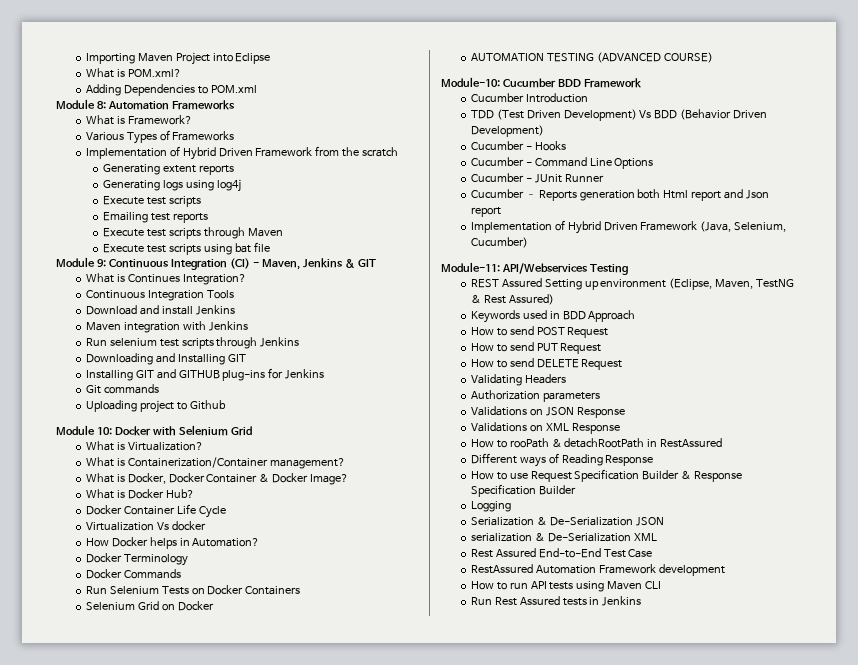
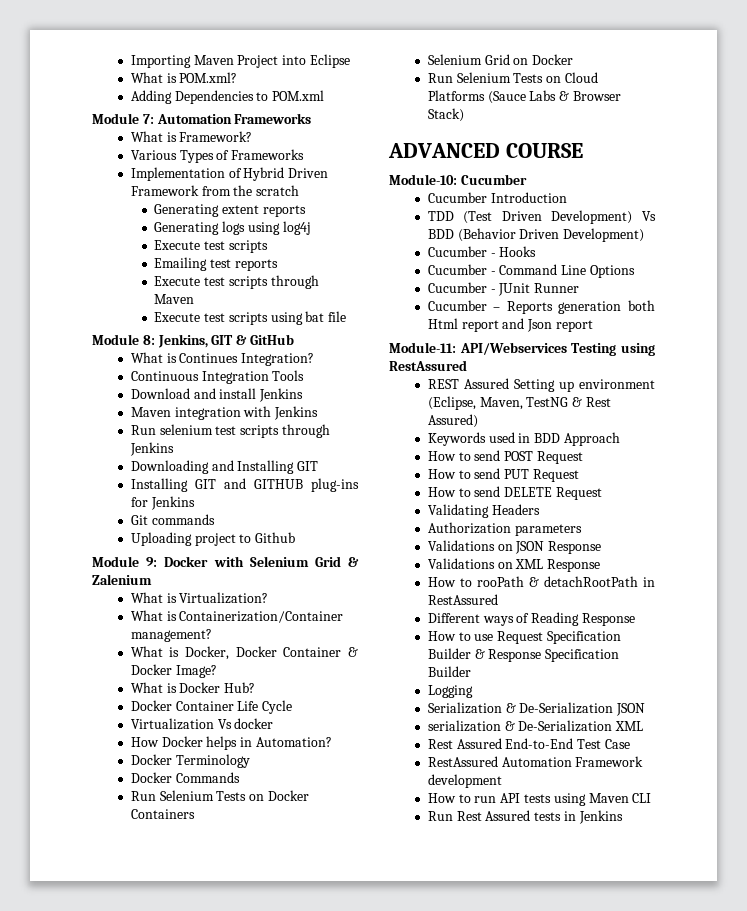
- Module 8: Automation Frameworks
+ Module 7: Automation Frameworks
- Module 9: Continuous Integration (CI) - Maven, Jenkins & GIT
+ Module 8: Jenkins, GIT & GitHub
- Module 10: Docker with Selenium Grid
+ Module 9: Docker with Selenium Grid & Zalenium
- AUTOMATION TESTING (ADVANCED COURSE)
+ Run Selenium Tests on Cloud Platforms (Sauce Labs & Browser Stack)
+ ADVANCED COURSE
- Module-10: Cucumber BDD Framework
+ Module-10: Cucumber
- Implementation of Hybrid Driven Framework (Java, Selenium, Cucumber)
- Module-11: API/Webservices Testing
+ Module-11: API/Webservices Testing using RestAssured

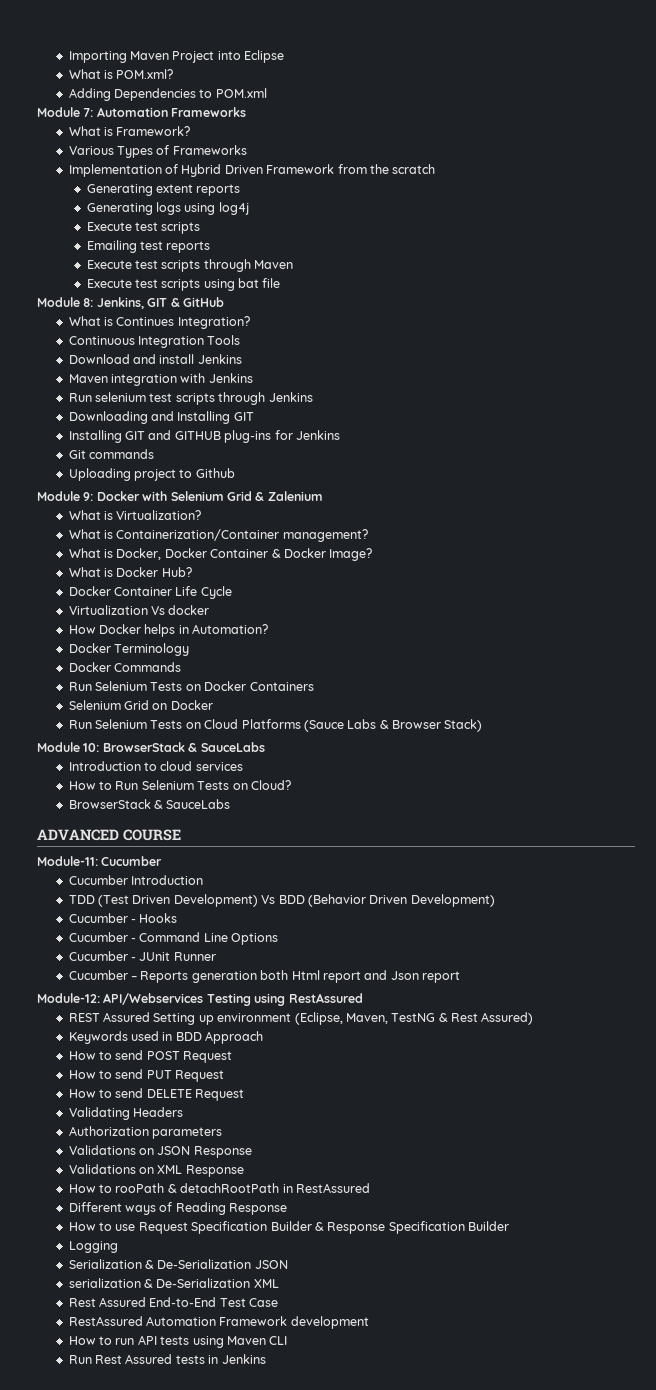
+ Module 10: BrowserStack & SauceLabs
+ Introduction to cloud services
+ How to Run Selenium Tests on Cloud?
+ BrowserStack & SauceLabs
- Module-10: Cucumber
+ Module-11: Cucumber
- Module-11: API/Webservices Testing using RestAssured
+ Module-12: API/Webservices Testing using RestAssured

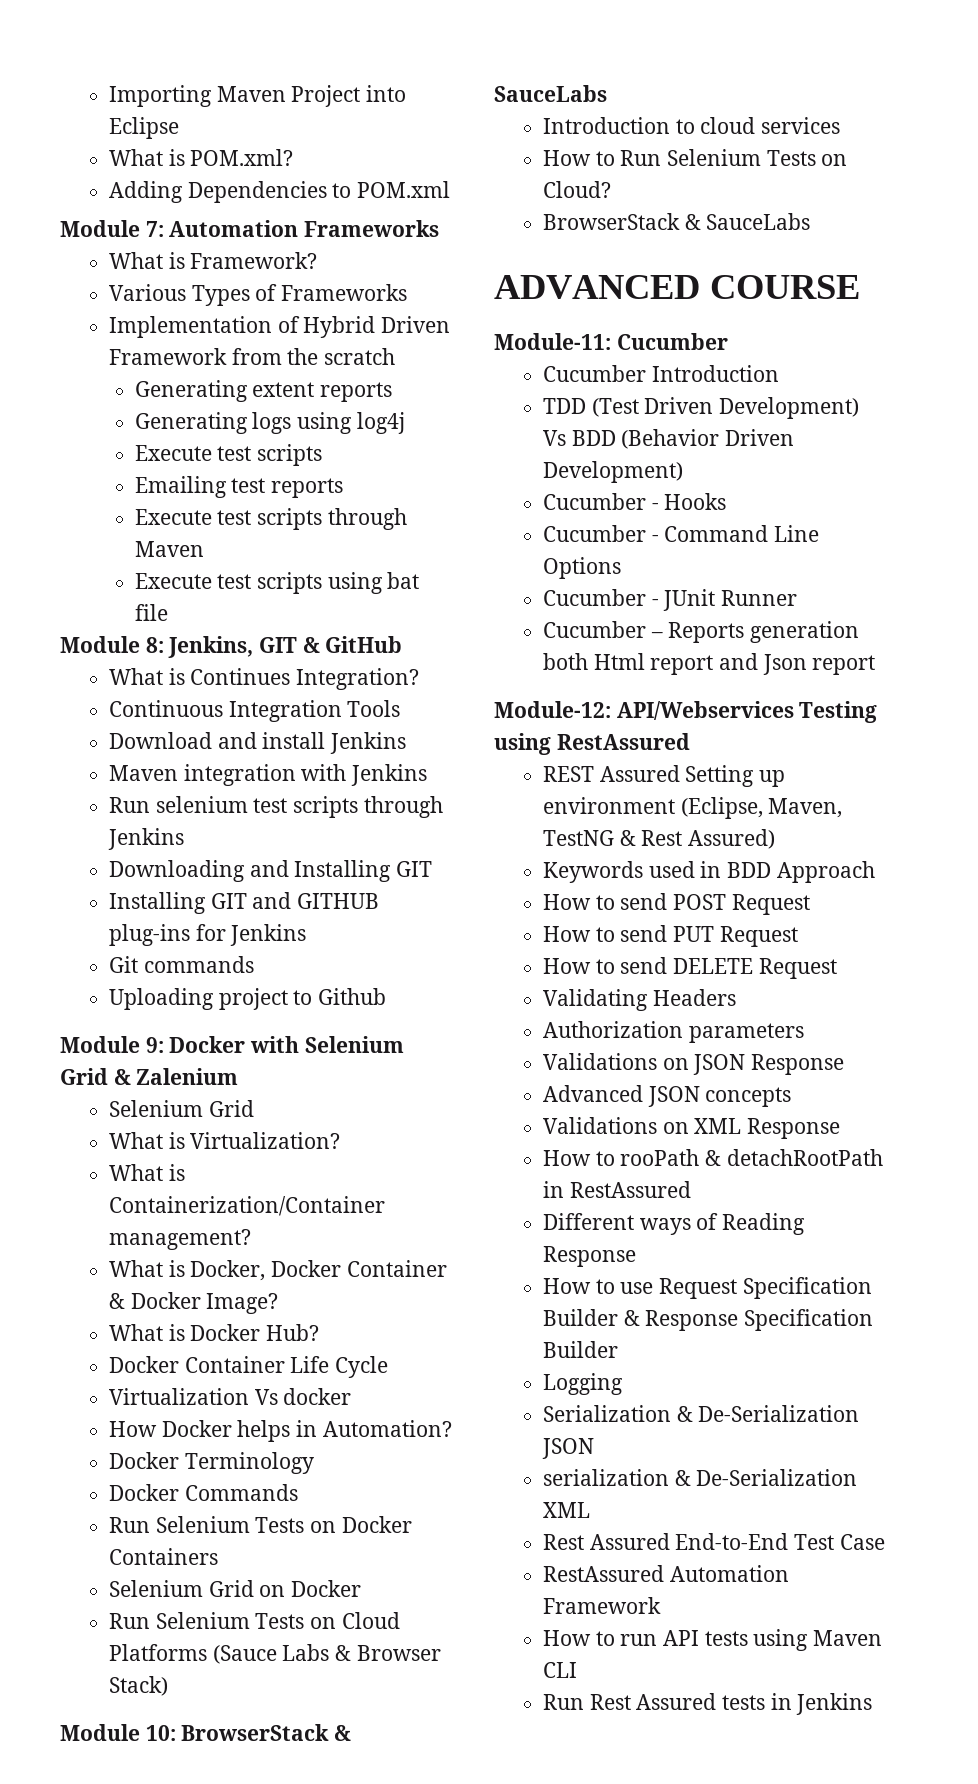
  Module 9: Docker with Selenium Grid & Zalenium
+ Selenium Grid
+ Advanced JSON concepts
- RestAssured Automation Framework development
+ RestAssured Automation Framework

